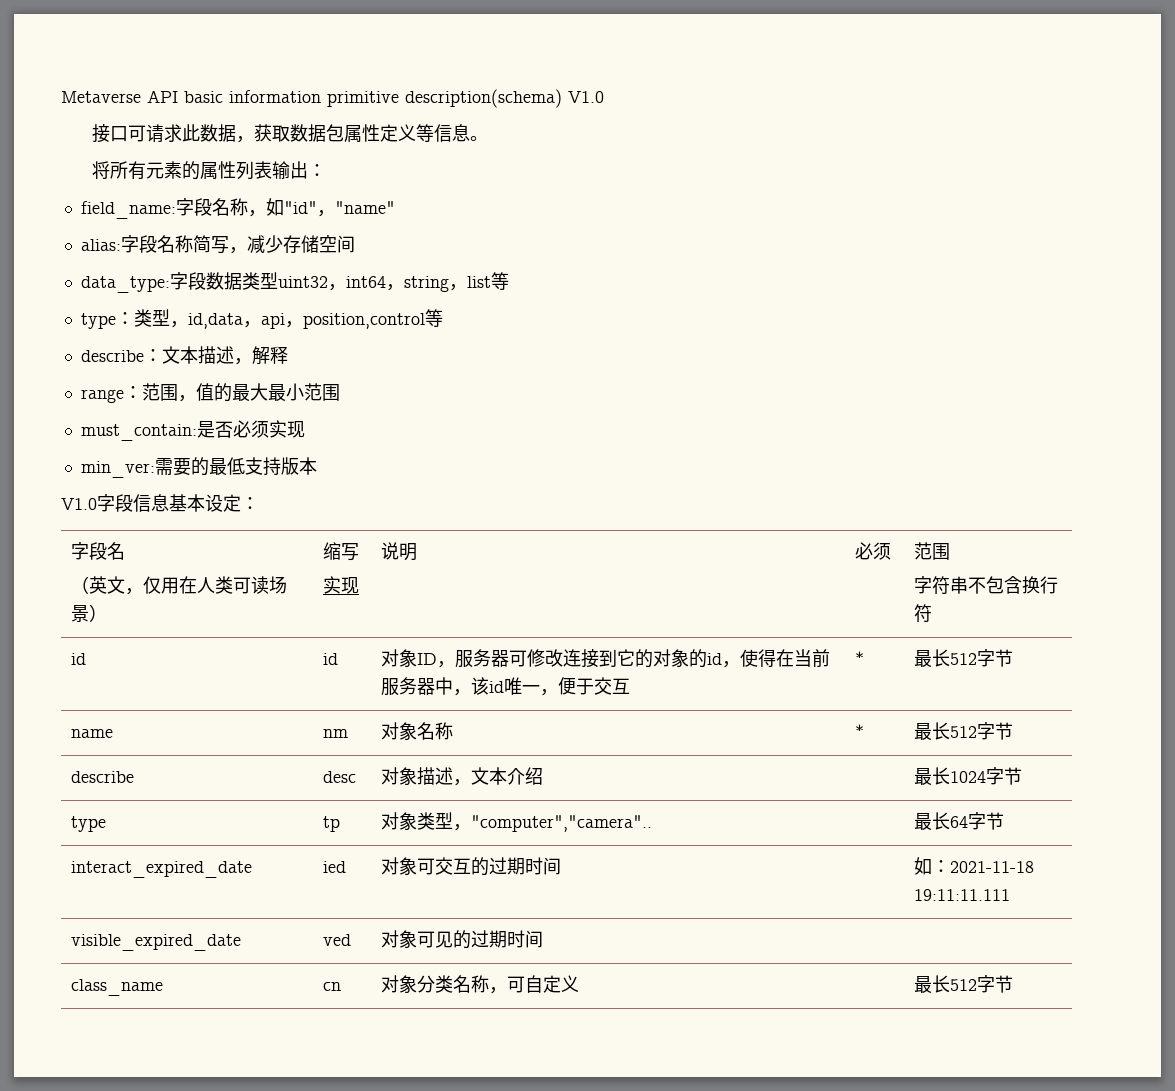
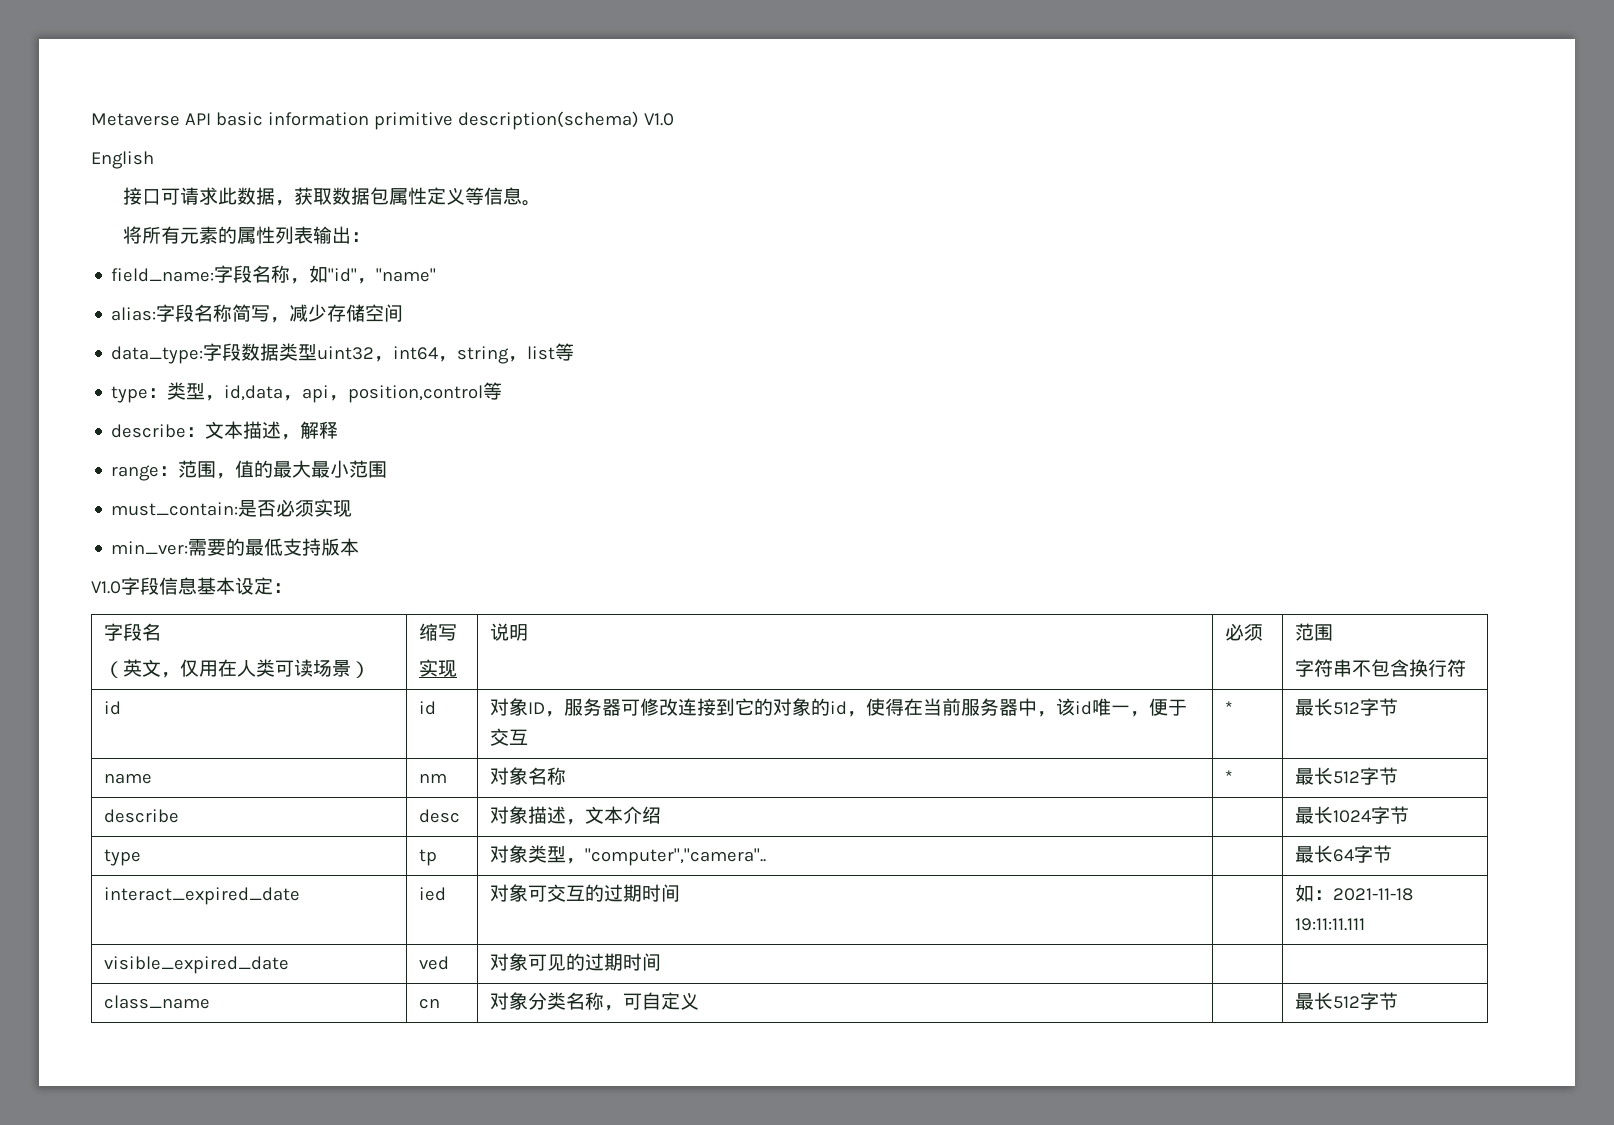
+ English

